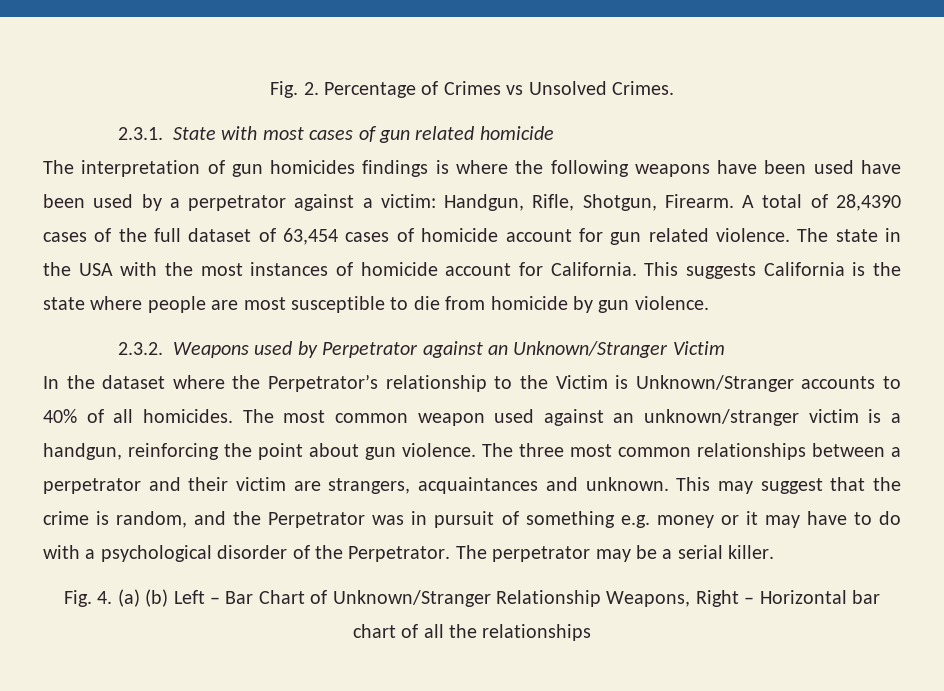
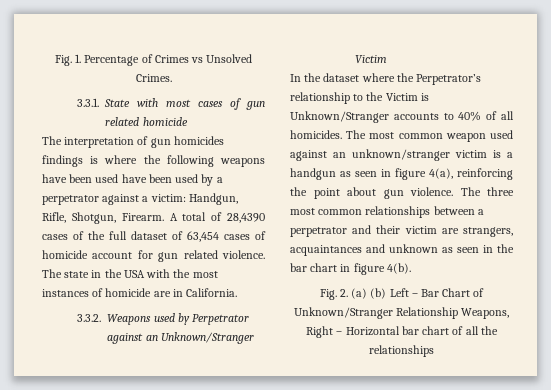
- Fig. 2. Percentage of Crimes vs Unsolved Crimes.
+ Fig. 1. Percentage of Crimes vs Unsolved Crimes.
- 2.3.1. State with most cases of gun related homicide
+ 3.3.1. State with most cases of gun related homicide
- The state in the USA with the most instances of homicide account for California. This suggests California is the state where people are most susceptible to die from homicide by gun violence.
- 2.3.2. Weapons used by Perpetrator against an Unknown/Stranger Victim
+ The state in the USA with the most instances of homicide are in California.
+ 3.3.2. Weapons used by Perpetrator against an Unknown/Stranger Victim
- The most common weapon used against an unknown/stranger victim is a handgun, reinforcing the point about gun violence.
+ The most common weapon used against an unknown/stranger victim is a handgun as seen in figure 4(a), reinforcing the point about gun violence.
- The three most common relationships between a perpetrator and their victim are strangers, acquaintances and unknown. This may suggest that the crime is random, and the Perpetrator was in pursuit of something e.g. money or it may have to do with a psychological disorder of the Perpetrator. The perpetrator may be a serial killer.
- Fig. 4. (a) (b) Left – Bar Chart of Unknown/Stranger Relationship Weapons, Right – Horizontal bar chart of all the relationships
+ The three most common relationships between a perpetrator and their victim are strangers, acquaintances and unknown as seen in the bar chart in figure 4(b).
+ Fig. 2. (a) (b) Left – Bar Chart of Unknown/Stranger Relationship Weapons, Right – Horizontal bar chart of all the relationships

